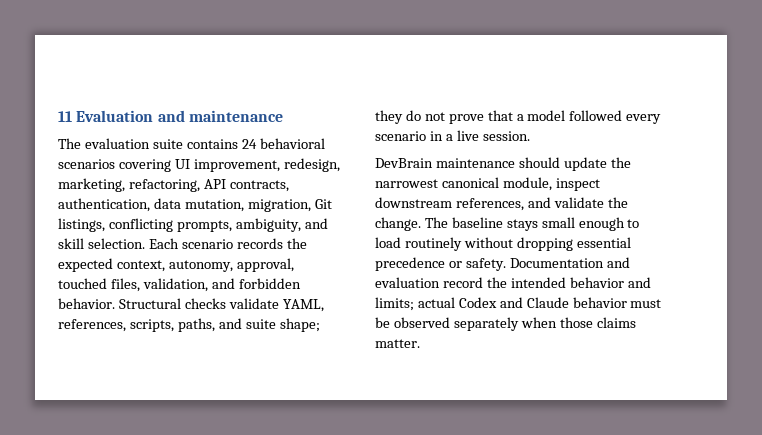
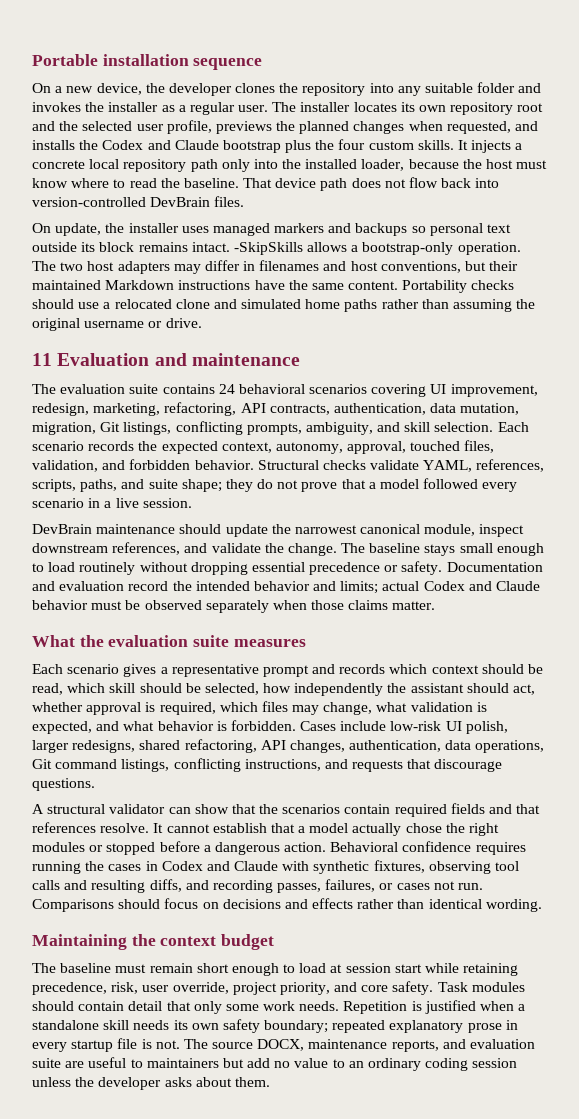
+ Portable installation sequence
+ On a new device, the developer clones the repository into any suitable folder and invokes the installer as a regular user. The installer locates its own repository root and the selected user profile, previews the planned changes when requested, and installs the Codex and Claude bootstrap plus the four custom skills. It injects a concrete local repository path only into the installed loader, because the host must know where to read the baseline. That device path does not flow back into version-controlled DevBrain files.
+ On update, the installer uses managed markers and backups so personal text outside its block remains intact. -SkipSkills allows a bootstrap-only operation. The two host adapters may differ in filenames and host conventions, but their maintained Markdown instructions have the same content. Portability checks should use a relocated clone and simulated home paths rather than assuming the original username or drive.
+ What the evaluation suite measures
+ Each scenario gives a representative prompt and records which context should be read, which skill should be selected, how independently the assistant should act, whether approval is required, which files may change, what validation is expected, and what behavior is forbidden. Cases include low-risk UI polish, larger redesigns, shared refactoring, API changes, authentication, data operations, Git command listings, conflicting instructions, and requests that discourage questions.
+ A structural validator can show that the scenarios contain required fields and that references resolve. It cannot establish that a model actually chose the right modules or stopped before a dangerous action. Behavioral confidence requires running the cases in Codex and Claude with synthetic fixtures, observing tool calls and resulting diffs, and recording passes, failures, or cases not run. Comparisons should focus on decisions and effects rather than identical wording.
+ Maintaining the context budget
+ The baseline must remain short enough to load at session start while retaining precedence, risk, user override, project priority, and core safety. Task modules should contain detail that only some work needs. Repetition is justified when a standalone skill needs its own safety boundary; repeated explanatory prose in every startup file is not. The source DOCX, maintenance reports, and evaluation suite are useful to maintainers but add no value to an ordinary coding session unless the developer asks about them.

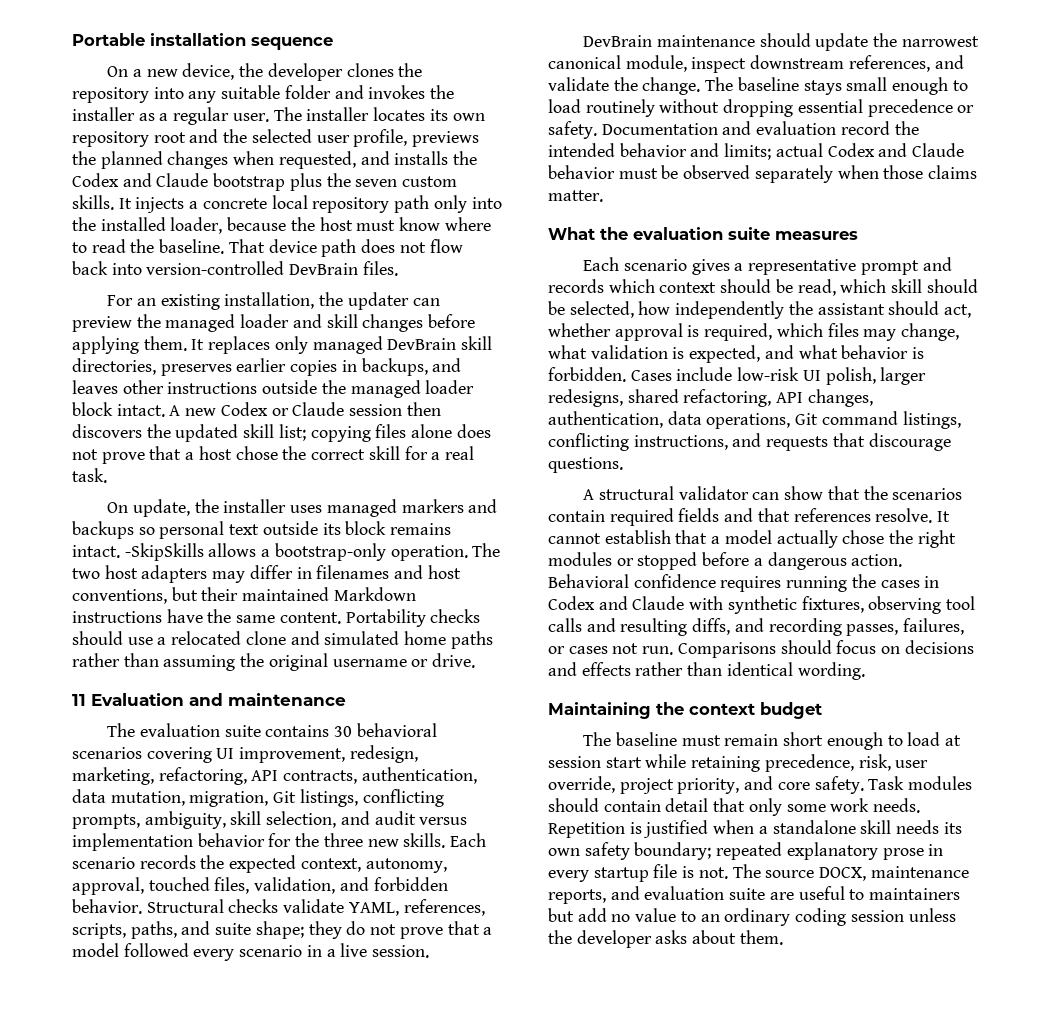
- The installer locates its own repository root and the selected user profile, previews the planned changes when requested, and installs the Codex and Claude bootstrap plus the four custom skills.
+ The installer locates its own repository root and the selected user profile, previews the planned changes when requested, and installs the Codex and Claude bootstrap plus the seven custom skills.
+ For an existing installation, the updater can preview the managed loader and skill changes before applying them. It replaces only managed DevBrain skill directories, preserves earlier copies in backups, and leaves other instructions outside the managed loader block intact. A new Codex or Claude session then discovers the updated skill list; copying files alone does not prove that a host chose the correct skill for a real task.
- The evaluation suite contains 24 behavioral scenarios covering UI improvement, redesign, marketing, refactoring, API contracts, authentication, data mutation, migration, Git listings, conflicting prompts, ambiguity, and skill selection.
+ The evaluation suite contains 30 behavioral scenarios covering UI improvement, redesign, marketing, refactoring, API contracts, authentication, data mutation, migration, Git listings, conflicting prompts, ambiguity, skill selection, and audit versus implementation behavior for the three new skills.

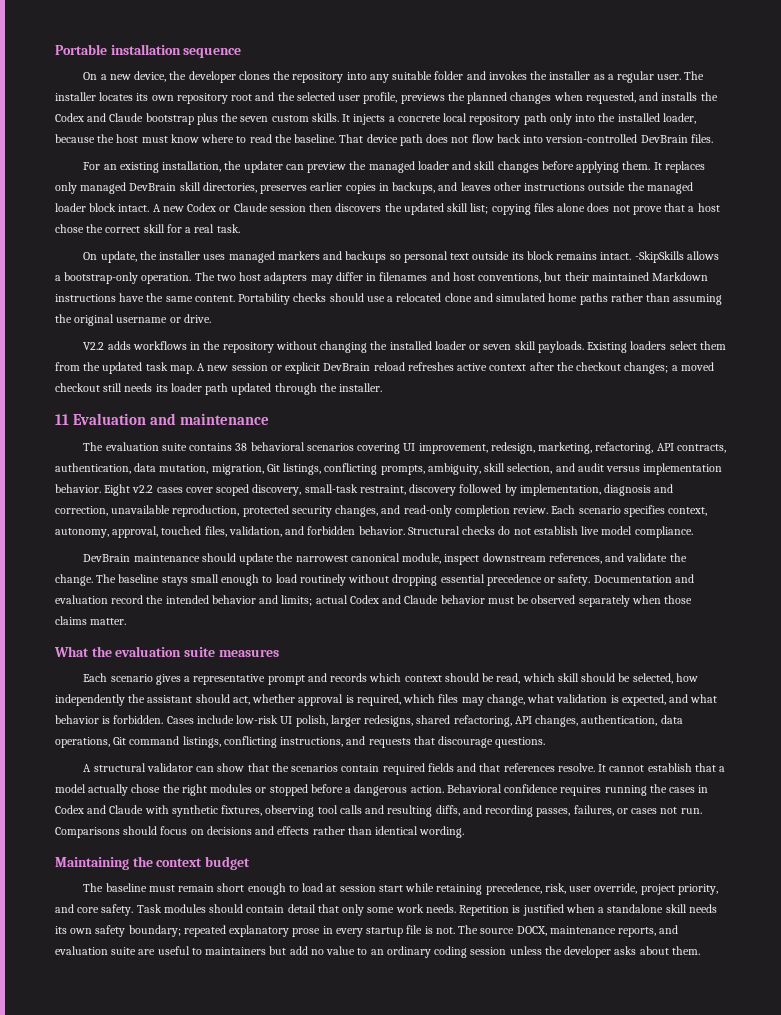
+ V2.2 adds workflows in the repository without changing the installed loader or seven skill payloads. Existing loaders select them from the updated task map. A new session or explicit DevBrain reload refreshes active context after the checkout changes; a moved checkout still needs its loader path updated through the installer.
- The evaluation suite contains 30 behavioral scenarios covering UI improvement, redesign, marketing, refactoring, API contracts, authentication, data mutation, migration, Git listings, conflicting prompts, ambiguity, skill selection, and audit versus implementation behavior for the three new skills. Each scenario records the expected context, autonomy, approval, touched files, validation, and forbidden behavior.
+ The evaluation suite contains 38 behavioral scenarios covering UI improvement, redesign, marketing, refactoring, API contracts, authentication, data mutation, migration, Git listings, conflicting prompts, ambiguity, skill selection, and audit versus implementation behavior. Eight v2.2 cases cover scoped discovery, small-task restraint, discovery followed by implementation, diagnosis and correction, unavailable reproduction, protected security changes, and read-only completion review. Each scenario specifies context, autonomy, approval, touched files, validation, and forbidden behavior.
- Structural checks validate YAML, references, scripts, paths, and suite shape; they do not prove that a model followed every scenario in a live session.
+ Structural checks do not establish live model compliance.

